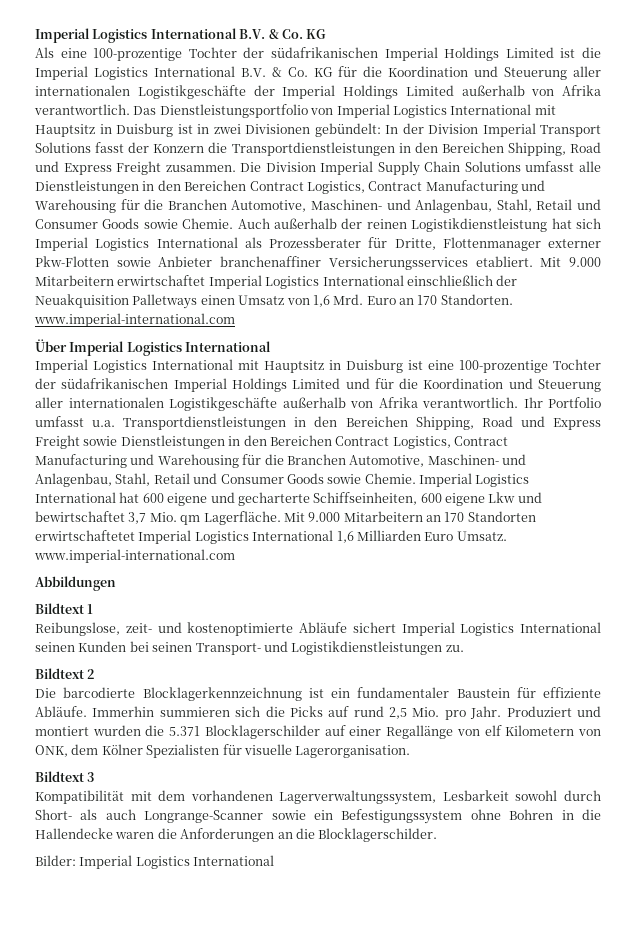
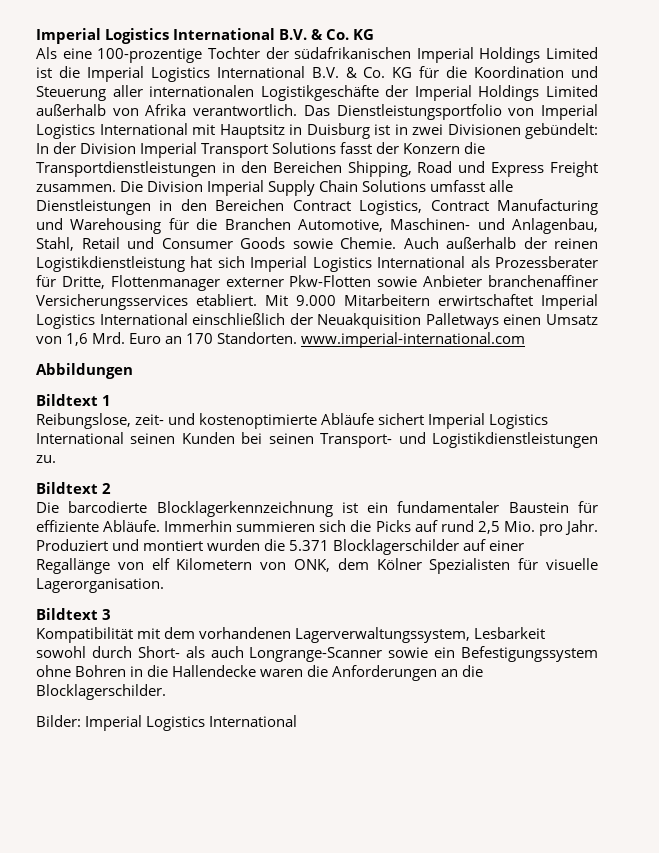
- Über Imperial Logistics International
- Imperial Logistics International mit Hauptsitz in Duisburg ist eine 100-prozentige Tochter der südafrikanischen Imperial Holdings Limited und für die Koordination und Steuerung aller internationalen Logistikgeschäfte außerhalb von Afrika verantwortlich. Ihr Portfolio umfasst u.a. Transportdienstleistungen in den Bereichen Shipping, Road und Express Freight sowie Dienstleistungen in den Bereichen Contract Logistics, Contract Manufacturing und Warehousing für die Branchen Automotive, Maschinen- und Anlagenbau, Stahl, Retail und Consumer Goods sowie Chemie. Imperial Logistics International hat 600 eigene und gecharterte Schiffseinheiten, 600 eigene Lkw und bewirtschaftet 3,7 Mio. qm Lagerfläche. Mit 9.000 Mitarbeitern an 170 Standorten erwirtschaftetet Imperial Logistics International 1,6 Milliarden Euro Umsatz. www.imperial-international.com

